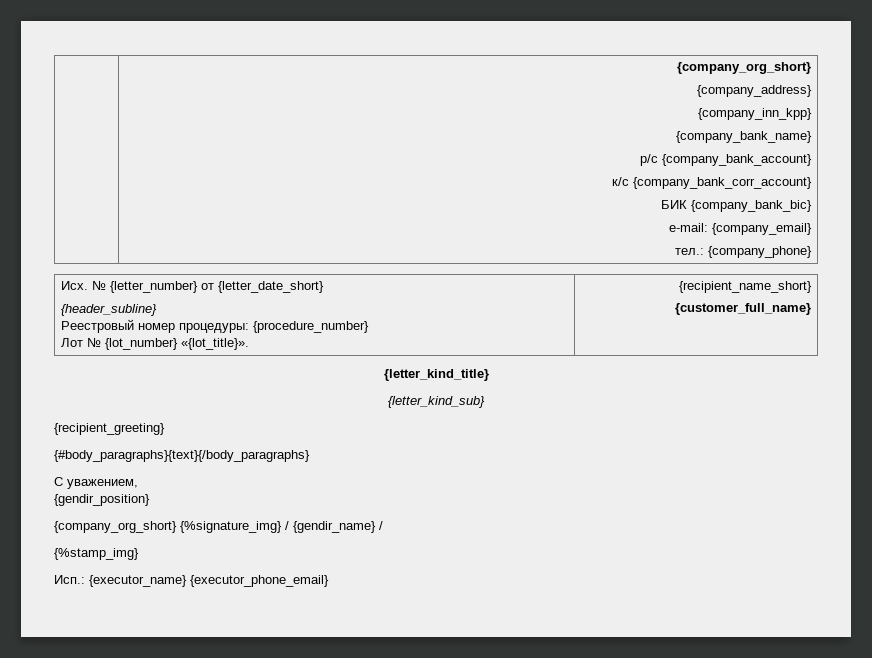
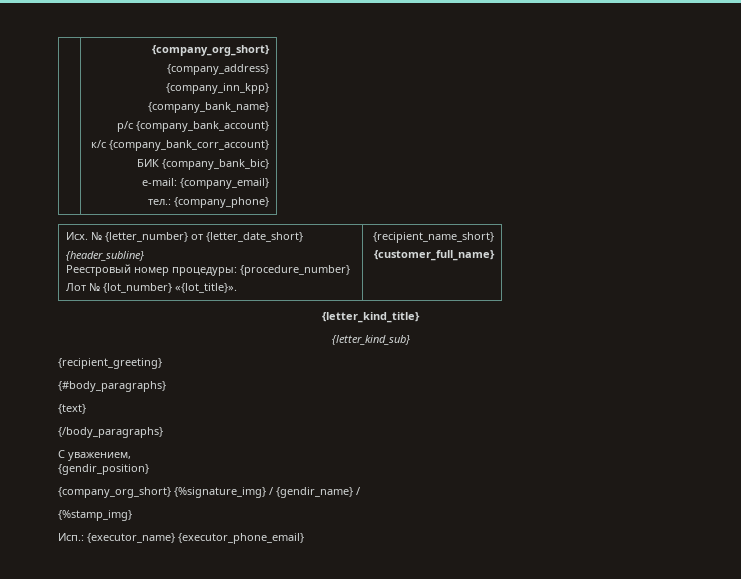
- {#body_paragraphs}{text}{/body_paragraphs}
+ {#body_paragraphs}
+ {text}
+ {/body_paragraphs}

